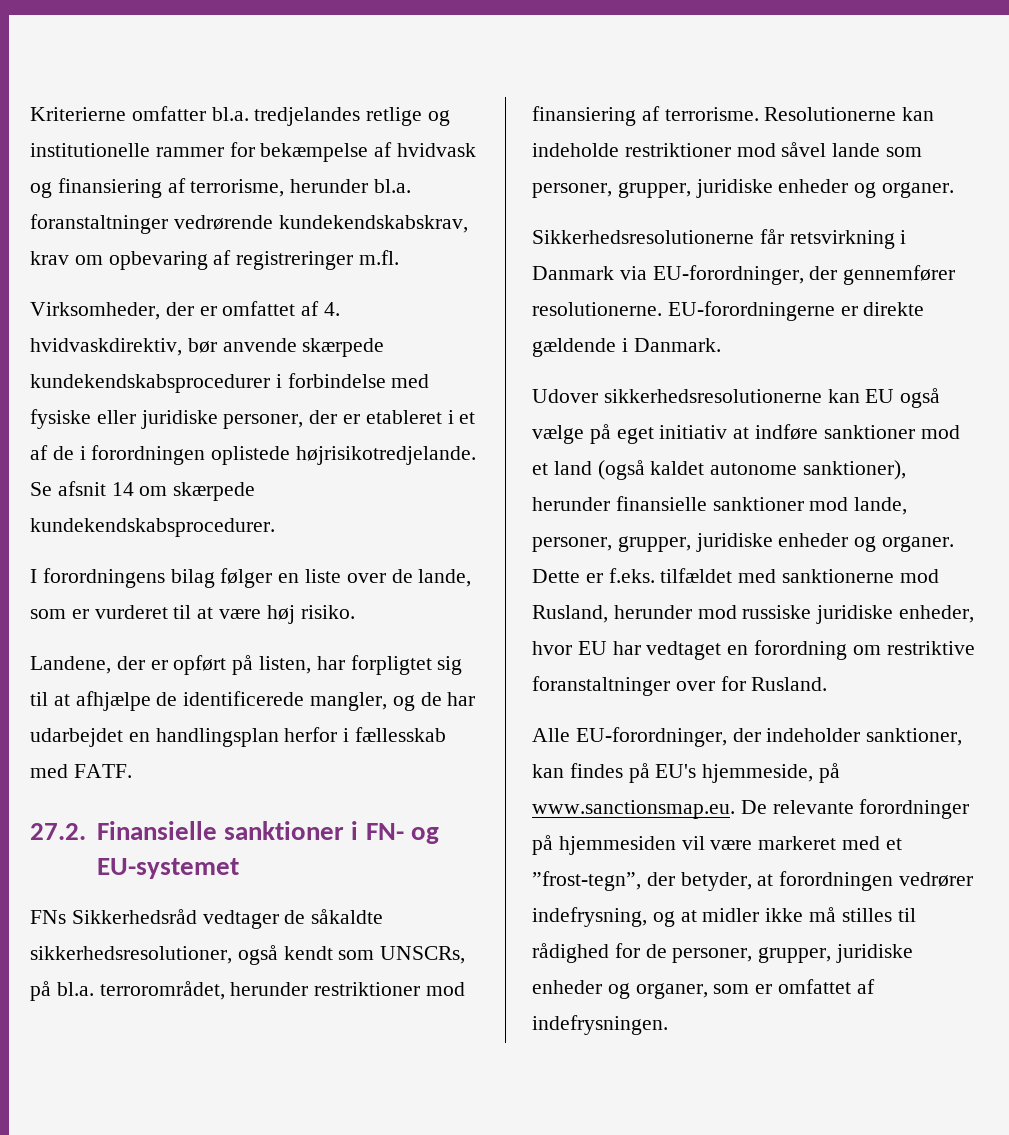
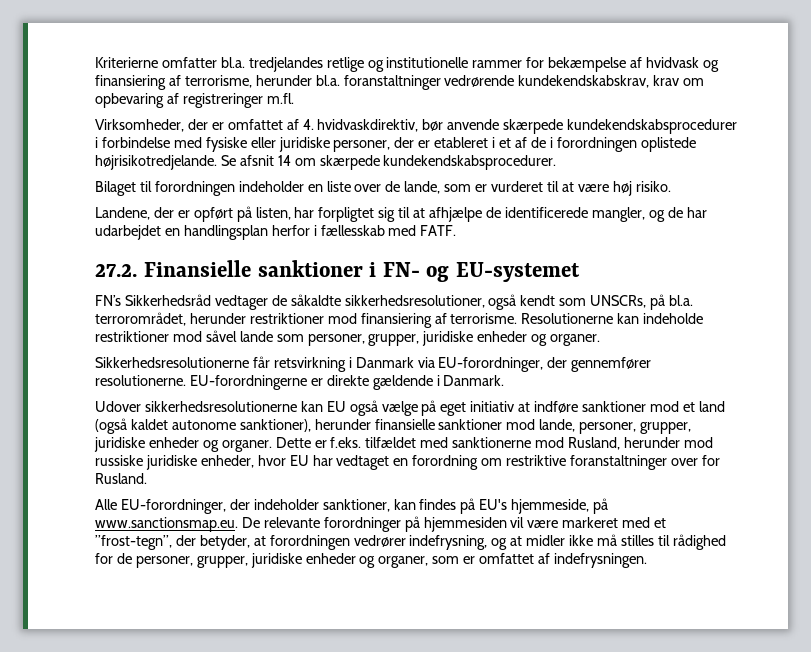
- I forordningens bilag følger en liste over de lande, som er vurderet til at være høj risiko.
+ Bilaget til forordningen indeholder en liste over de lande, som er vurderet til at være høj risiko.
- FNs Sikkerhedsråd vedtager de såkaldte sikkerhedsresolutioner, også kendt som UNSCRs, på bl.a. terrorområdet, herunder restriktioner mod finansiering af terrorisme.
+ FN’s Sikkerhedsråd vedtager de såkaldte sikkerhedsresolutioner, også kendt som UNSCRs, på bl.a. terrorområdet, herunder restriktioner mod finansiering af terrorisme.

